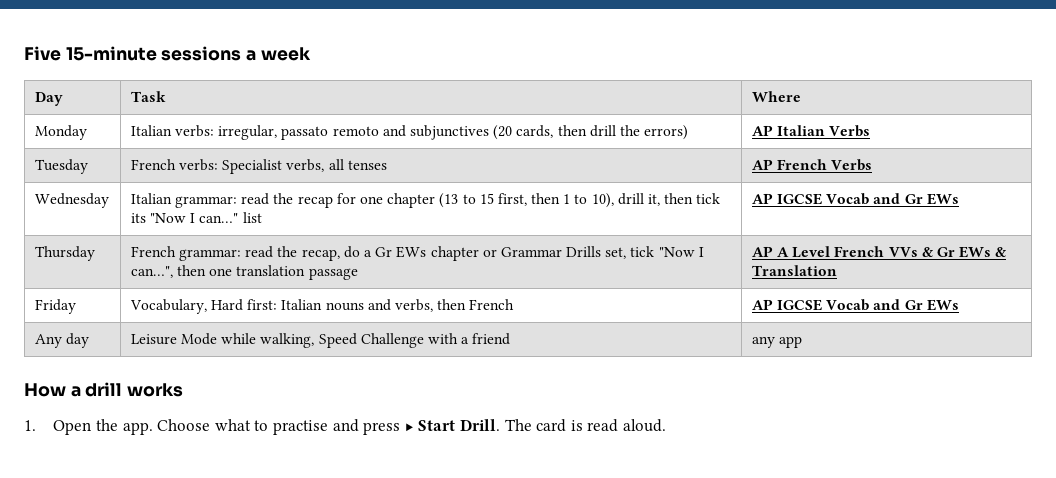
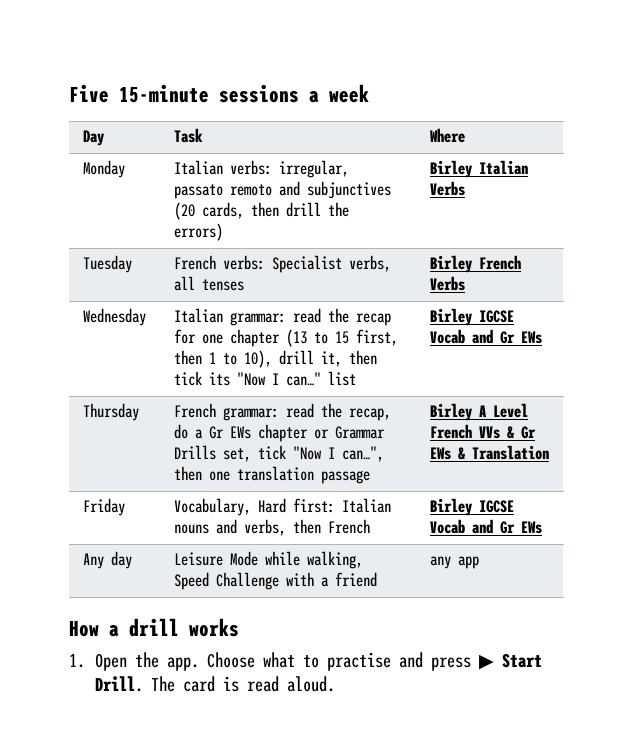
- Monday | Italian verbs: irregular, passato remoto and subjunctives (20 cards, then drill the errors) | AP Italian Verbs
+ Monday | Italian verbs: irregular, passato remoto and subjunctives (20 cards, then drill the errors) | Birley Italian Verbs
- Tuesday | French verbs: Specialist verbs, all tenses | AP French Verbs
+ Tuesday | French verbs: Specialist verbs, all tenses | Birley French Verbs
- Wednesday | Italian grammar: read the recap for one chapter (13 to 15 first, then 1 to 10), drill it, then tick its "Now I can…" list | AP IGCSE Vocab and Gr EWs
+ Wednesday | Italian grammar: read the recap for one chapter (13 to 15 first, then 1 to 10), drill it, then tick its "Now I can…" list | Birley IGCSE Vocab and Gr EWs
- Thursday | French grammar: read the recap, do a Gr EWs chapter or Grammar Drills set, tick "Now I can…", then one translation passage | AP A Level French VVs & Gr EWs & Translation
+ Thursday | French grammar: read the recap, do a Gr EWs chapter or Grammar Drills set, tick "Now I can…", then one translation passage | Birley A Level French VVs & Gr EWs & Translation
- Friday | Vocabulary, Hard first: Italian nouns and verbs, then French | AP IGCSE Vocab and Gr EWs
+ Friday | Vocabulary, Hard first: Italian nouns and verbs, then French | Birley IGCSE Vocab and Gr EWs

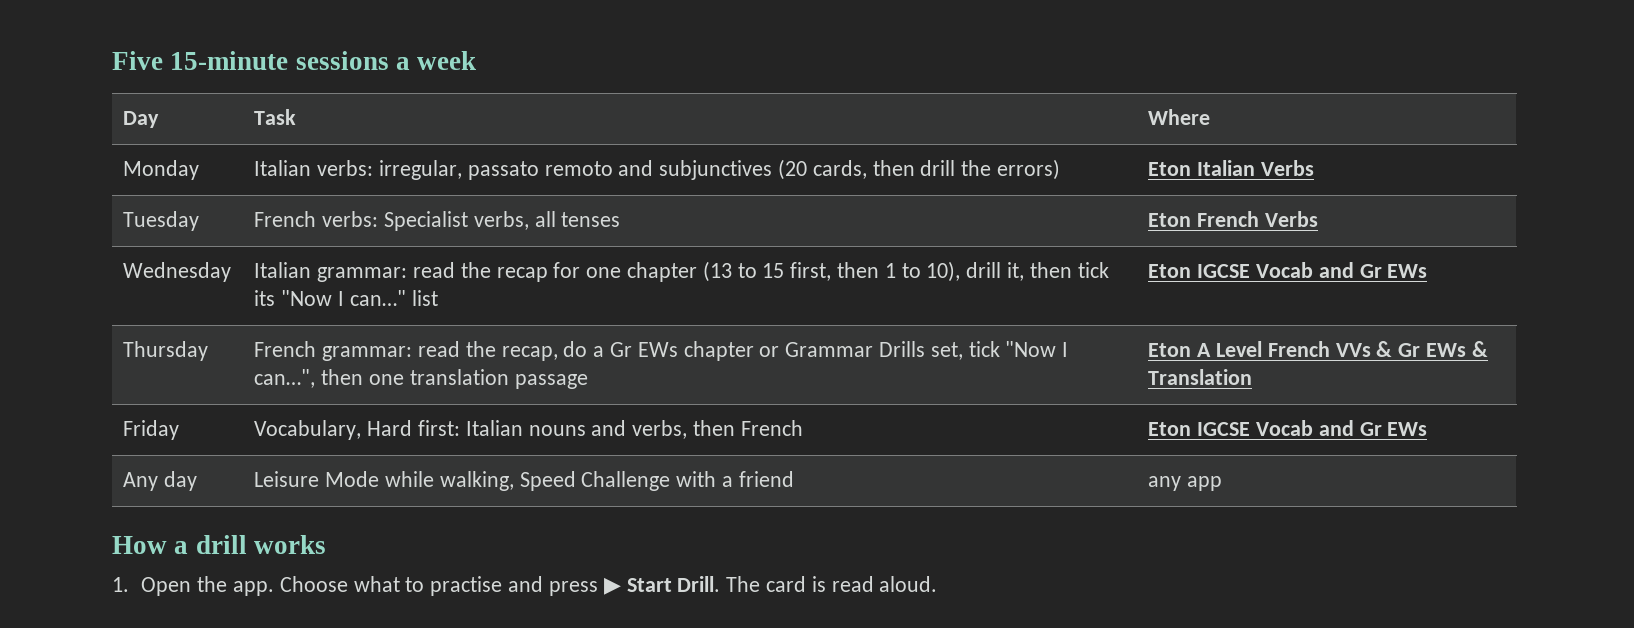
- Monday | Italian verbs: irregular, passato remoto and subjunctives (20 cards, then drill the errors) | Birley Italian Verbs
+ Monday | Italian verbs: irregular, passato remoto and subjunctives (20 cards, then drill the errors) | Eton Italian Verbs
- Tuesday | French verbs: Specialist verbs, all tenses | Birley French Verbs
+ Tuesday | French verbs: Specialist verbs, all tenses | Eton French Verbs
- Wednesday | Italian grammar: read the recap for one chapter (13 to 15 first, then 1 to 10), drill it, then tick its "Now I can…" list | Birley IGCSE Vocab and Gr EWs
+ Wednesday | Italian grammar: read the recap for one chapter (13 to 15 first, then 1 to 10), drill it, then tick its "Now I can…" list | Eton IGCSE Vocab and Gr EWs
- Thursday | French grammar: read the recap, do a Gr EWs chapter or Grammar Drills set, tick "Now I can…", then one translation passage | Birley A Level French VVs & Gr EWs & Translation
+ Thursday | French grammar: read the recap, do a Gr EWs chapter or Grammar Drills set, tick "Now I can…", then one translation passage | Eton A Level French VVs & Gr EWs & Translation
- Friday | Vocabulary, Hard first: Italian nouns and verbs, then French | Birley IGCSE Vocab and Gr EWs
+ Friday | Vocabulary, Hard first: Italian nouns and verbs, then French | Eton IGCSE Vocab and Gr EWs

